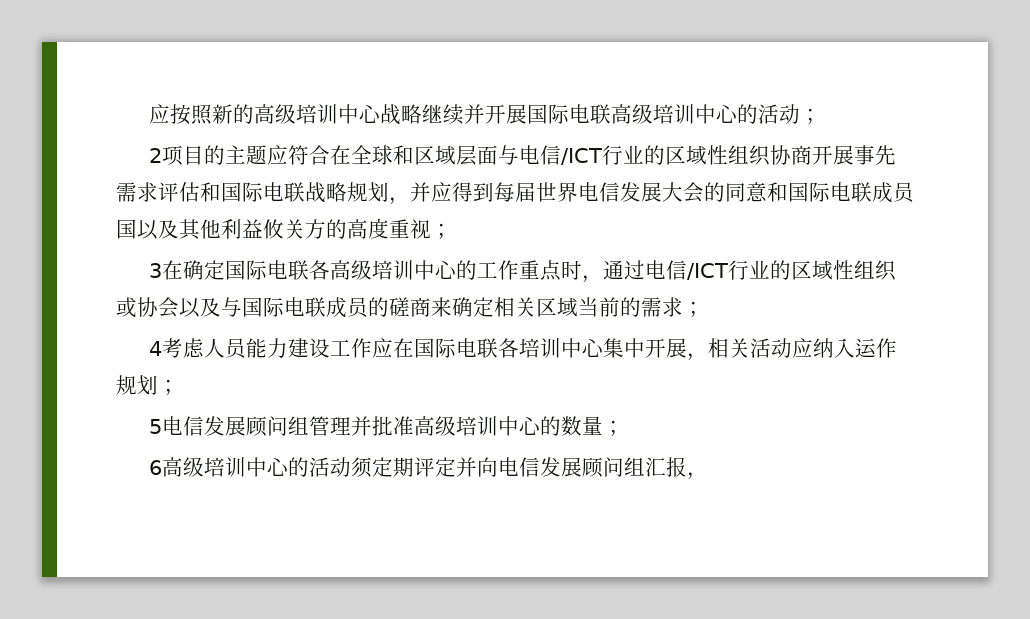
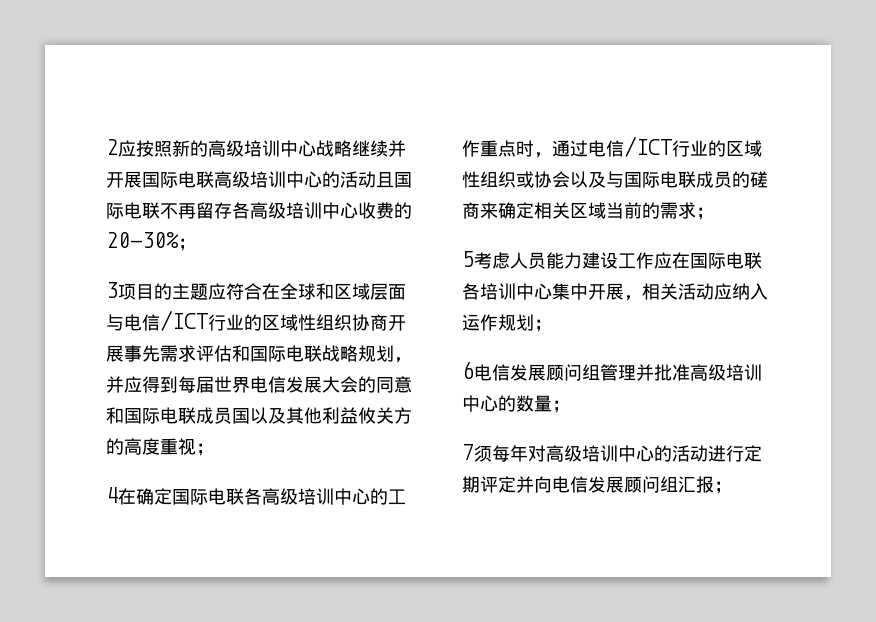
- 应按照新的高级培训中心战略继续并开展国际电联高级培训中心的活动；
- 2项目的主题应符合在全球和区域层面与电信/ICT行业的区域性组织协商开展事先需求评估和国际电联战略规划，并应得到每届世界电信发展大会的同意和国际电联成员国以及其他利益攸关方的高度重视；
+ 2应按照新的高级培训中心战略继续并开展国际电联高级培训中心的活动且国际电联不再留存各高级培训中心收费的20-30%；
+ 3项目的主题应符合在全球和区域层面与电信/ICT行业的区域性组织协商开展事先需求评估和国际电联战略规划，并应得到每届世界电信发展大会的同意和国际电联成员国以及其他利益攸关方的高度重视；
- 3在确定国际电联各高级培训中心的工作重点时，通过电信/ICT行业的区域性组织或协会以及与国际电联成员的磋商来确定相关区域当前的需求；
+ 4在确定国际电联各高级培训中心的工作重点时，通过电信/ICT行业的区域性组织或协会以及与国际电联成员的磋商来确定相关区域当前的需求；
- 4考虑人员能力建设工作应在国际电联各培训中心集中开展，相关活动应纳入运作规划；
+ 5考虑人员能力建设工作应在国际电联各培训中心集中开展，相关活动应纳入运作规划；
- 5电信发展顾问组管理并批准高级培训中心的数量；
+ 6电信发展顾问组管理并批准高级培训中心的数量；
- 6高级培训中心的活动须定期评定并向电信发展顾问组汇报，
+ 7须每年对高级培训中心的活动进行定期评定并向电信发展顾问组汇报；

